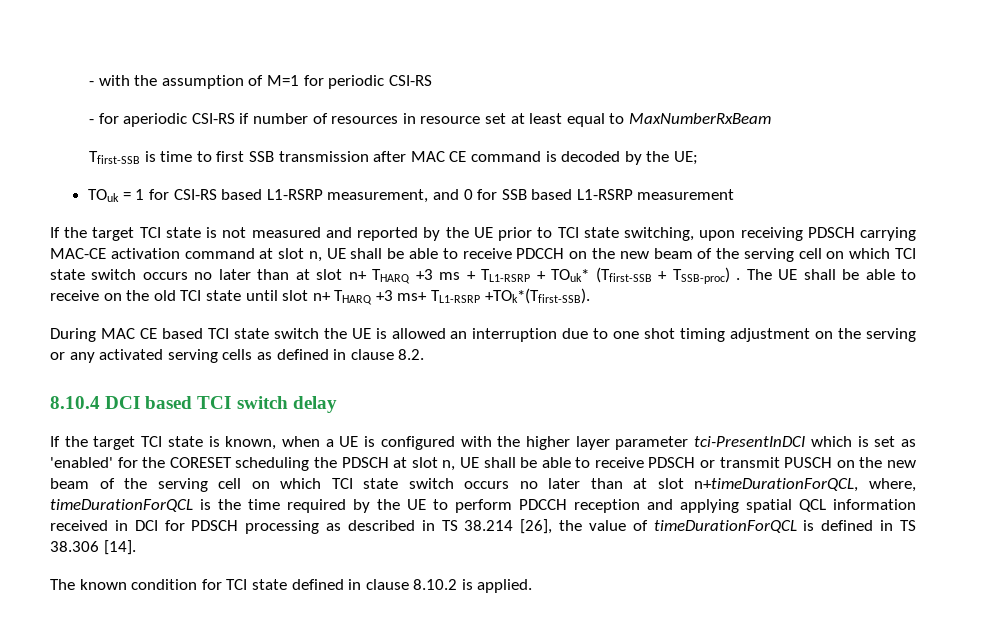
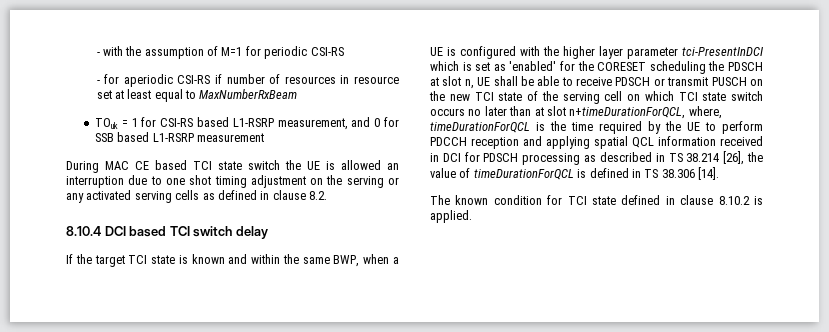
- Tfirst-SSB is time to first SSB transmission after MAC CE command is decoded by the UE;
- If the target TCI state is not measured and reported by the UE prior to TCI state switching, upon receiving PDSCH carrying MAC-CE activation command at slot n, UE shall be able to receive PDCCH on the new beam of the serving cell on which TCI state switch occurs no later than at slot n+ THARQ +3 ms + TL1-RSRP + TOuk* (Tfirst-SSB + TSSB-proc) . The UE shall be able to receive on the old TCI state until slot n+ THARQ +3 ms+ TL1-RSRP +TOk*(Tfirst-SSB).
- If the target TCI state is known, when a UE is configured with the higher layer parameter tci-PresentInDCI which is set as 'enabled' for the CORESET scheduling the PDSCH at slot n, UE shall be able to receive PDSCH or transmit PUSCH on the new beam of the serving cell on which TCI state switch occurs no later than at slot n+timeDurationForQCL, where, timeDurationForQCL is the time required by the UE to perform PDCCH reception and applying spatial QCL information received in DCI for PDSCH processing as described in TS 38.214 [26], the value of timeDurationForQCL is defined in TS 38.306 [14].
+ If the target TCI state is known and within the same BWP, when a UE is configured with the higher layer parameter tci-PresentInDCI which is set as 'enabled' for the CORESET scheduling the PDSCH at slot n, UE shall be able to receive PDSCH or transmit PUSCH on the new TCI state of the serving cell on which TCI state switch occurs no later than at slot n+timeDurationForQCL, where, timeDurationForQCL is the time required by the UE to perform PDCCH reception and applying spatial QCL information received in DCI for PDSCH processing as described in TS 38.214 [26], the value of timeDurationForQCL is defined in TS 38.306 [14].

